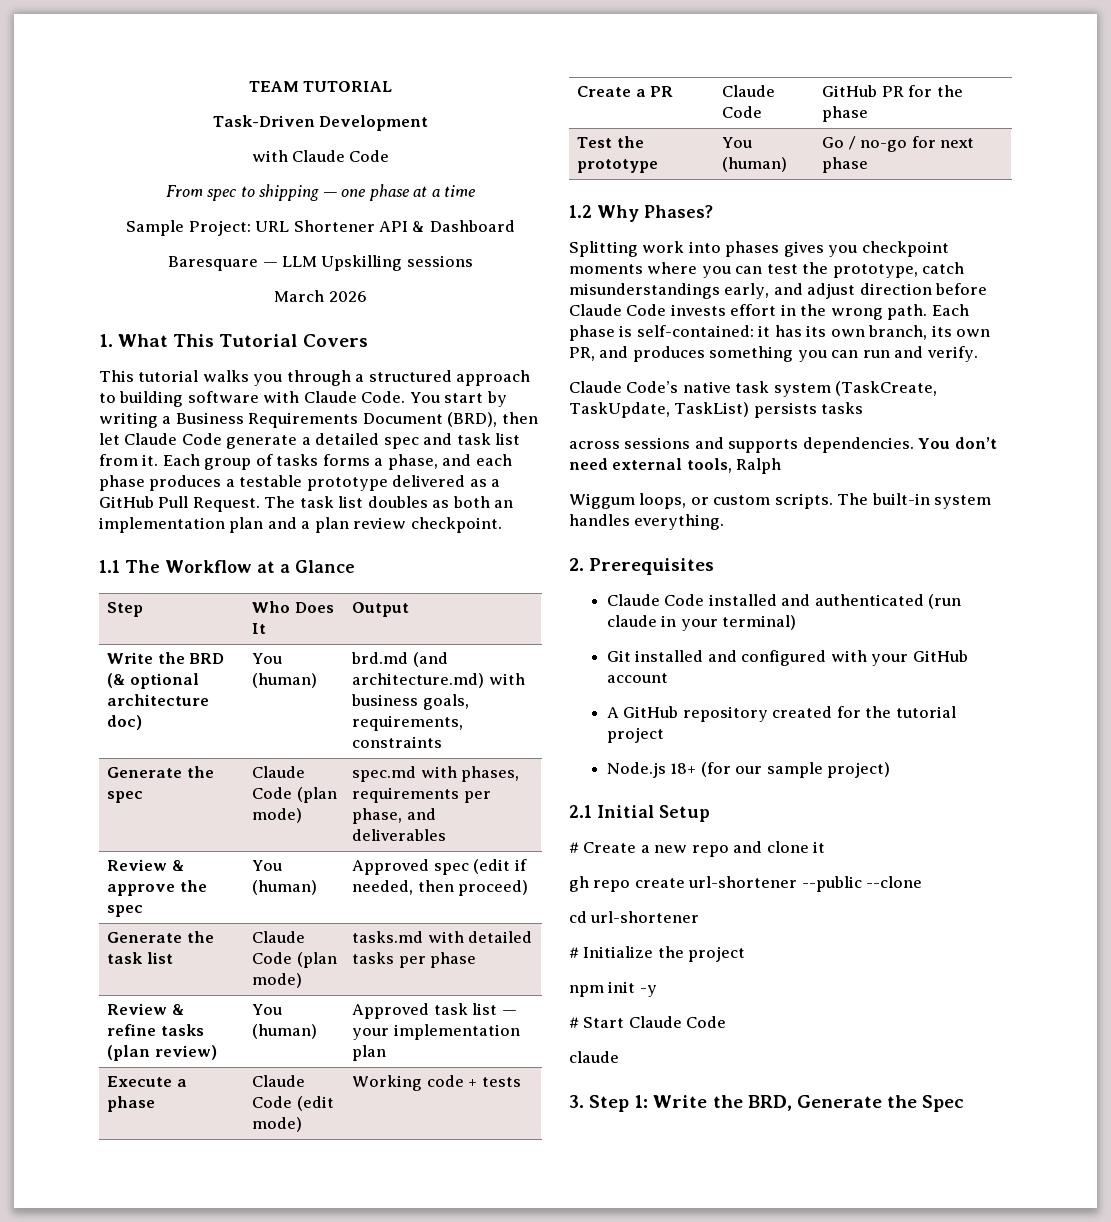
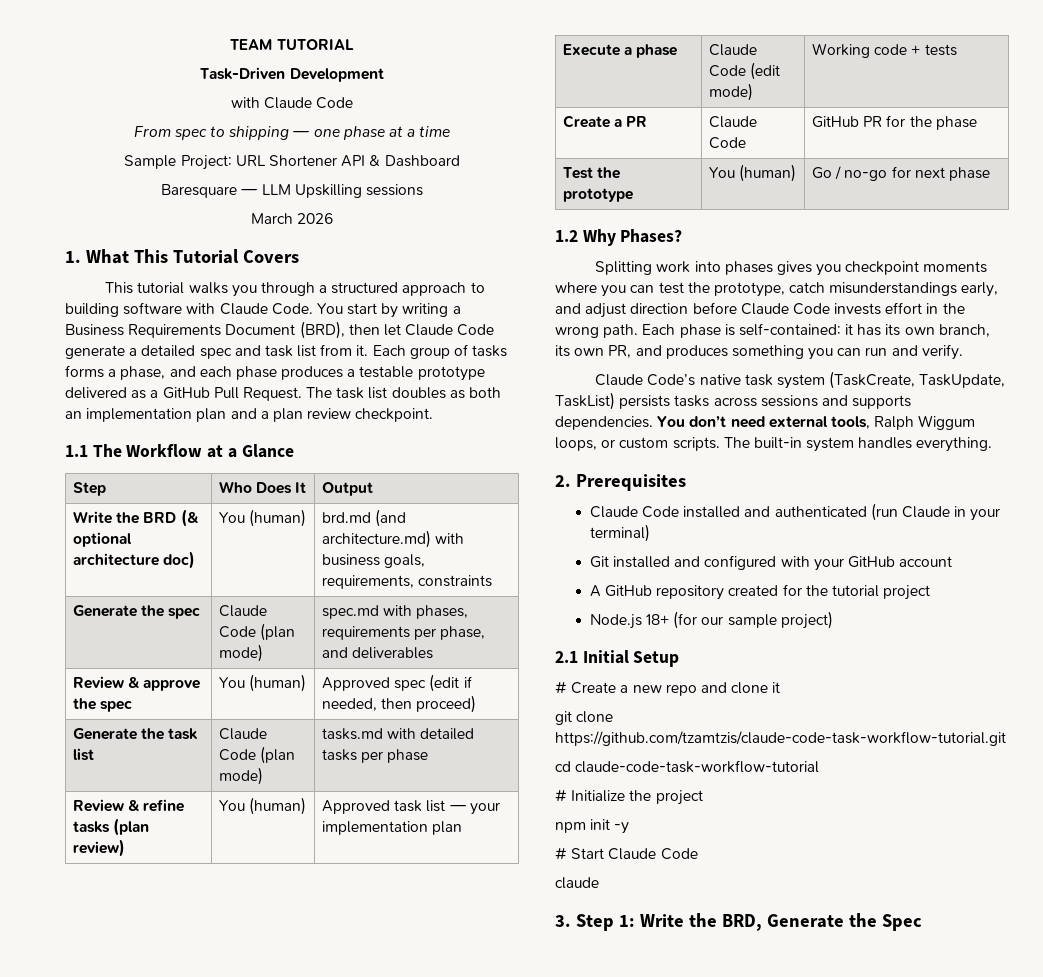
- Claude Code’s native task system (TaskCreate, TaskUpdate, TaskList) persists tasks
- across sessions and supports dependencies.
+ Claude Code’s native task system (TaskCreate, TaskUpdate, TaskList) persists tasks across sessions and supports dependencies.
- You don’t need external tools, Ralph
- Wiggum loops, or custom scripts.
+ You don’t need external tools, Ralph Wiggum loops, or custom scripts.
- Claude Code installed and authenticated (run claude in your terminal)
+ Claude Code installed and authenticated (run Claude in your terminal)
- gh repo create url-shortener --public --clone
+ git clone https://github.com/tzamtzis/claude-code-task-workflow-tutorial.git
- cd url-shortener
+ cd claude-code-task-workflow-tutorial

